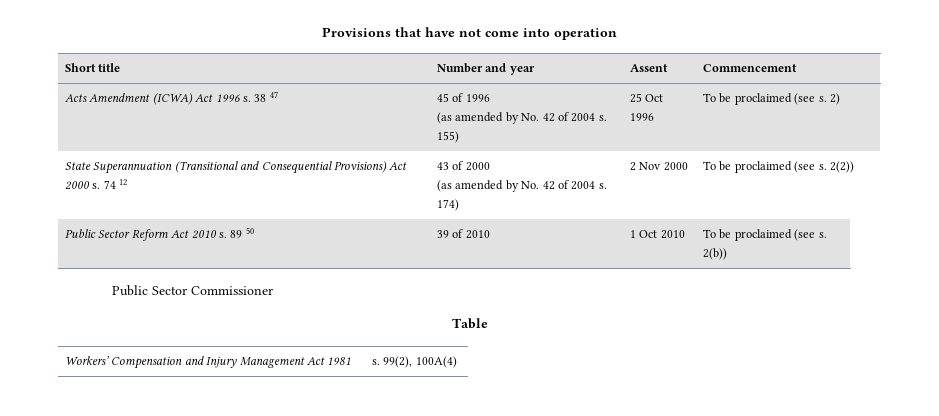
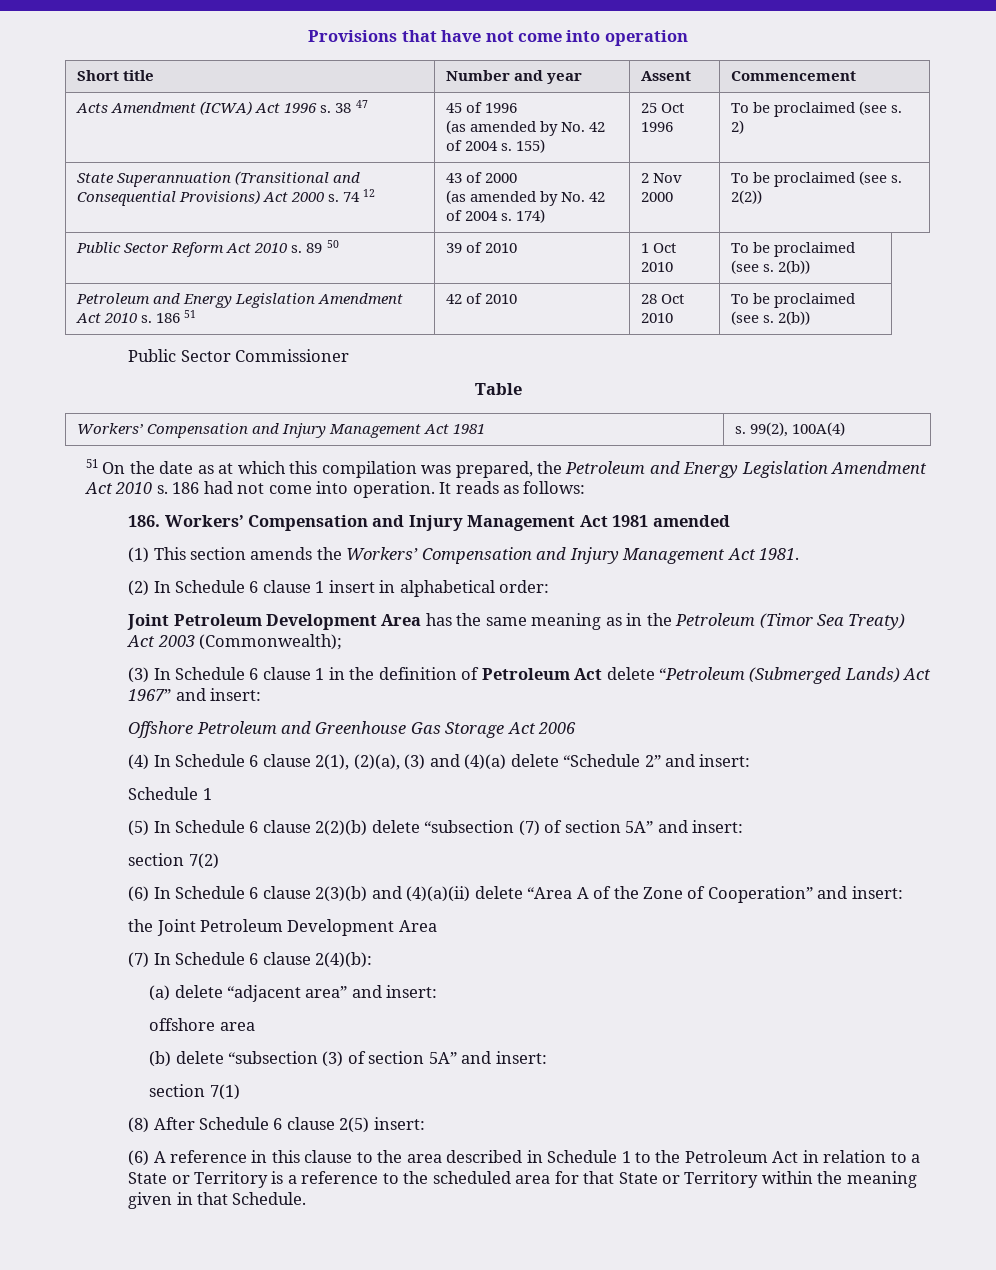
+ Petroleum and Energy Legislation Amendment Act 2010 s. 186 51 | 42 of 2010 | 28 Oct 2010 | To be proclaimed (see s. 2(b))
+ 51 On the date as at which this compilation was prepared, the Petroleum and Energy Legislation Amendment Act 2010 s. 186 had not come into operation. It reads as follows:
+ 186. Workers’ Compensation and Injury Management Act 1981 amended
+ (1) This section amends the Workers’ Compensation and Injury Management Act 1981.
+ (2) In Schedule 6 clause 1 insert in alphabetical order:
+ Joint Petroleum Development Area has the same meaning as in the Petroleum (Timor Sea Treaty) Act 2003 (Commonwealth);
+ (3) In Schedule 6 clause 1 in the definition of Petroleum Act delete “Petroleum (Submerged Lands) Act 1967” and insert:
+ Offshore Petroleum and Greenhouse Gas Storage Act 2006
+ (4) In Schedule 6 clause 2(1), (2)(a), (3) and (4)(a) delete “Schedule 2” and insert:
+ Schedule 1
+ (5) In Schedule 6 clause 2(2)(b) delete “subsection (7) of section 5A” and insert:
+ section 7(2)
+ (6) In Schedule 6 clause 2(3)(b) and (4)(a)(ii) delete “Area A of the Zone of Cooperation” and insert:
+ the Joint Petroleum Development Area
+ (7) In Schedule 6 clause 2(4)(b):
+ (a) delete “adjacent area” and insert:
+ offshore area
+ (b) delete “subsection (3) of section 5A” and insert:
+ section 7(1)
+ (8) After Schedule 6 clause 2(5) insert:
+ (6) A reference in this clause to the area described in Schedule 1 to the Petroleum Act in relation to a State or Territory is a reference to the scheduled area for that State or Territory within the meaning given in that Schedule.

